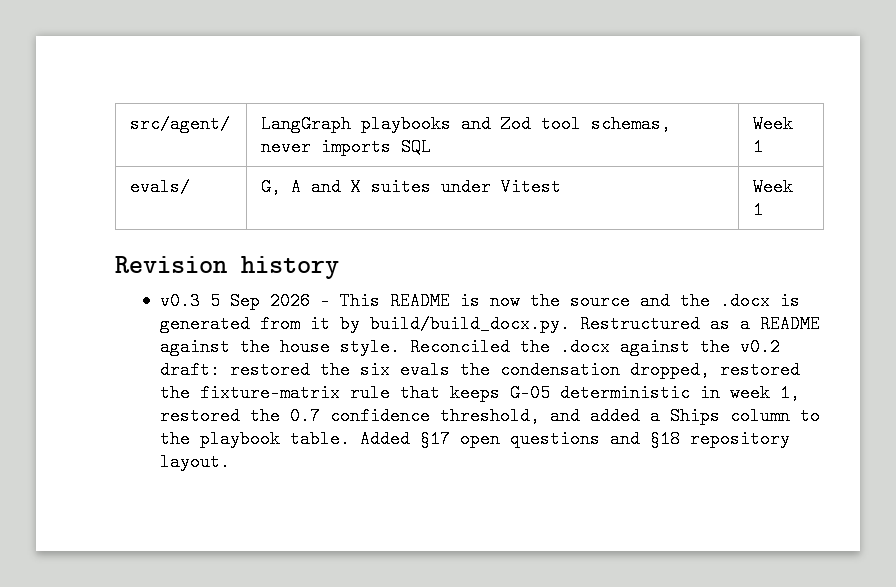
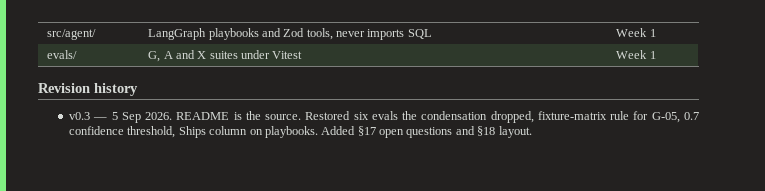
- src/agent/ | LangGraph playbooks and Zod tool schemas, never imports SQL | Week 1
+ src/agent/ | LangGraph playbooks and Zod tools, never imports SQL | Week 1
- v0.3 5 Sep 2026 - This README is now the source and the .docx is generated from it by build/build_docx.py. Restructured as a README against the house style. Reconciled the .docx against the v0.2 draft: restored the six evals the condensation dropped, restored the fixture-matrix rule that keeps G-05 deterministic in week 1, restored the 0.7 confidence threshold, and added a Ships column to the playbook table.
+ v0.3 — 5 Sep 2026. README is the source. Restored six evals the condensation dropped, fixture-matrix rule for G-05, 0.7 confidence threshold, Ships column on playbooks.
- Added §17 open questions and §18 repository layout.
+ Added §17 open questions and §18 layout.

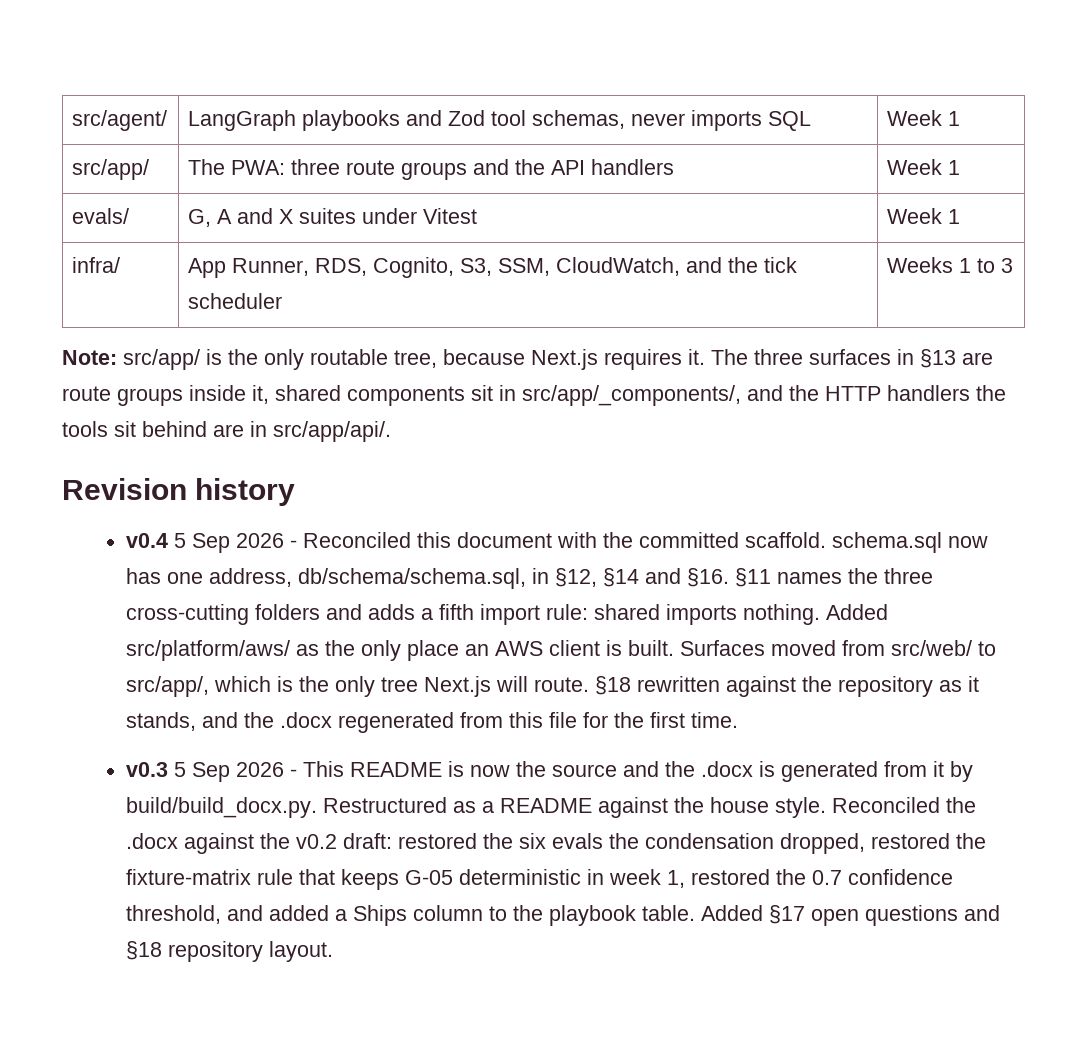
- src/agent/ | LangGraph playbooks and Zod tools, never imports SQL | Week 1
+ src/agent/ | LangGraph playbooks and Zod tool schemas, never imports SQL | Week 1
+ src/app/ | The PWA: three route groups and the API handlers | Week 1
+ infra/ | App Runner, RDS, Cognito, S3, SSM, CloudWatch, and the tick scheduler | Weeks 1 to 3
+ Note: src/app/ is the only routable tree, because Next.js requires it. The three surfaces in §13 are route groups inside it, shared components sit in src/app/_components/, and the HTTP handlers the tools sit behind are in src/app/api/.
  Revision history
- v0.3 — 5 Sep 2026. README is the source. Restored six evals the condensation dropped, fixture-matrix rule for G-05, 0.7 confidence threshold, Ships column on playbooks.
+ v0.4 5 Sep 2026 - Reconciled this document with the committed scaffold. schema.sql now has one address, db/schema/schema.sql, in §12, §14 and §16. §11 names the three cross-cutting folders and adds a fifth import rule: shared imports nothing. Added src/platform/aws/ as the only place an AWS client is built. Surfaces moved from src/web/ to src/app/, which is the only tree Next.js will route. §18 rewritten against the repository as it stands, and the .docx regenerated from this file for the first time.
+ v0.3 5 Sep 2026 - This README is now the source and the .docx is generated from it by build/build_docx.py. Restructured as a README against the house style. Reconciled the .docx against the v0.2 draft: restored the six evals the condensation dropped, restored the fixture-matrix rule that keeps G-05 deterministic in week 1, restored the 0.7 confidence threshold, and added a Ships column to the playbook table.
- Added §17 open questions and §18 layout.
+ Added §17 open questions and §18 repository layout.

